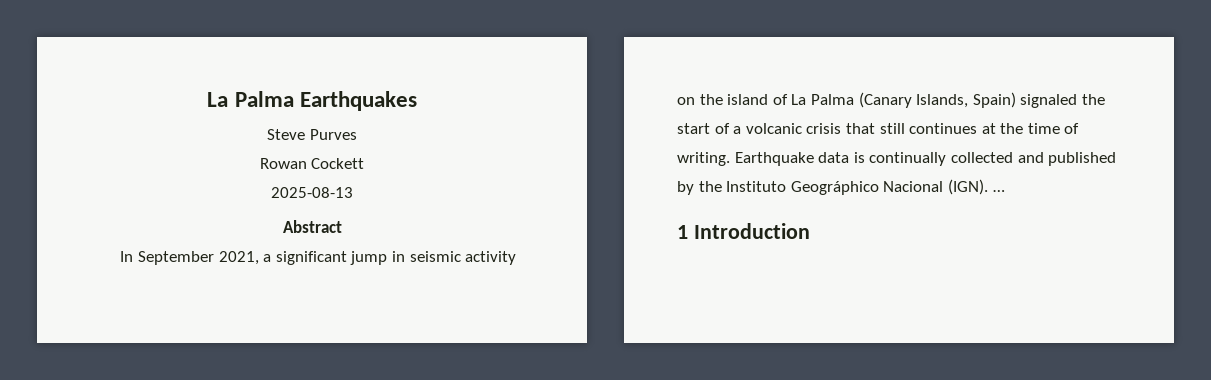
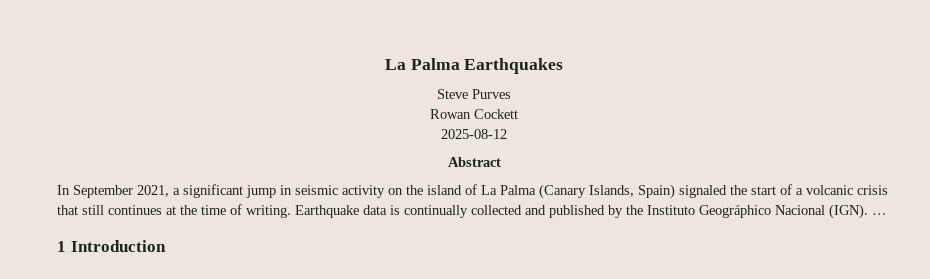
- 2025-08-13
+ 2025-08-12

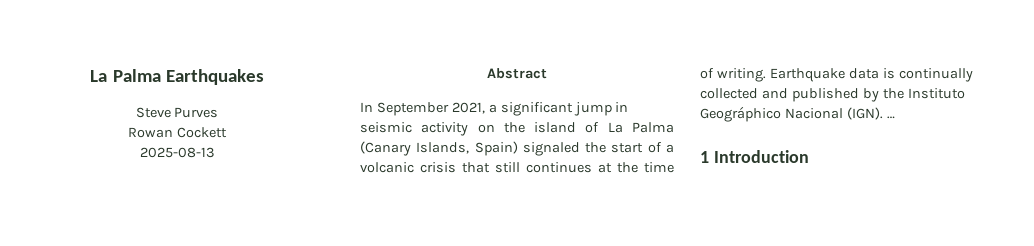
- 2025-08-12
+ 2025-08-13

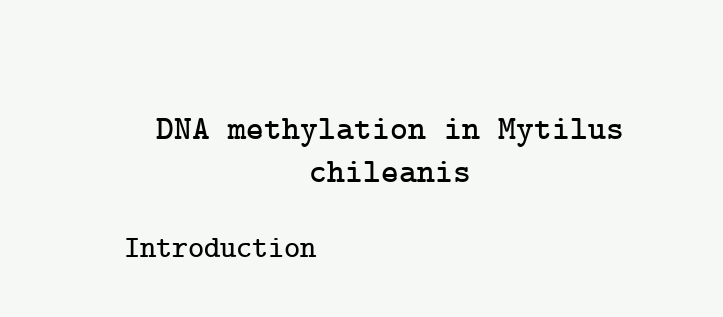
- La Palma Earthquakes
- Steve Purves
- Rowan Cockett
- 2025-08-13
- Abstract
- In September 2021, a significant jump in seismic activity on the island of La Palma (Canary Islands, Spain) signaled the start of a volcanic crisis that still continues at the time of writing. Earthquake data is continually collected and published by the Instituto Geográphico Nacional (IGN). …
- 1 Introduction
+ DNA methylation in Mytilus chileanis
+ Introduction

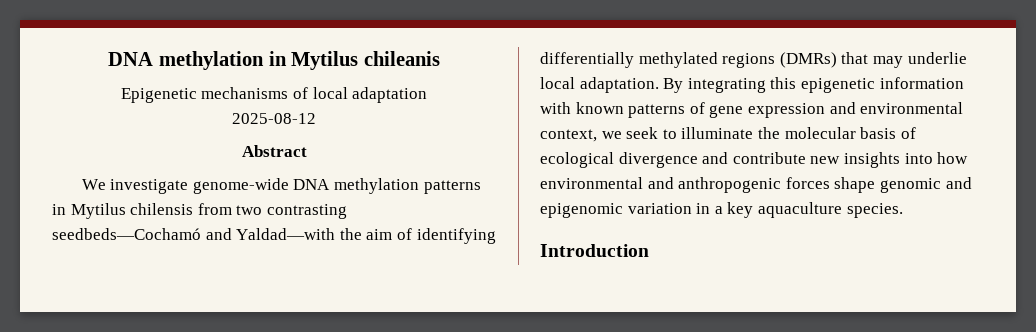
+ Epigenetic mechanisms of local adaptation
+ 2025-08-12
+ Abstract
+ We investigate genome-wide DNA methylation patterns in Mytilus chilensis from two contrasting seedbeds—Cochamó and Yaldad—with the aim of identifying differentially methylated regions (DMRs) that may underlie local adaptation. By integrating this epigenetic information with known patterns of gene expression and environmental context, we seek to illuminate the molecular basis of ecological divergence and contribute new insights into how environmental and anthropogenic forces shape genomic and epigenomic variation in a key aquaculture species.

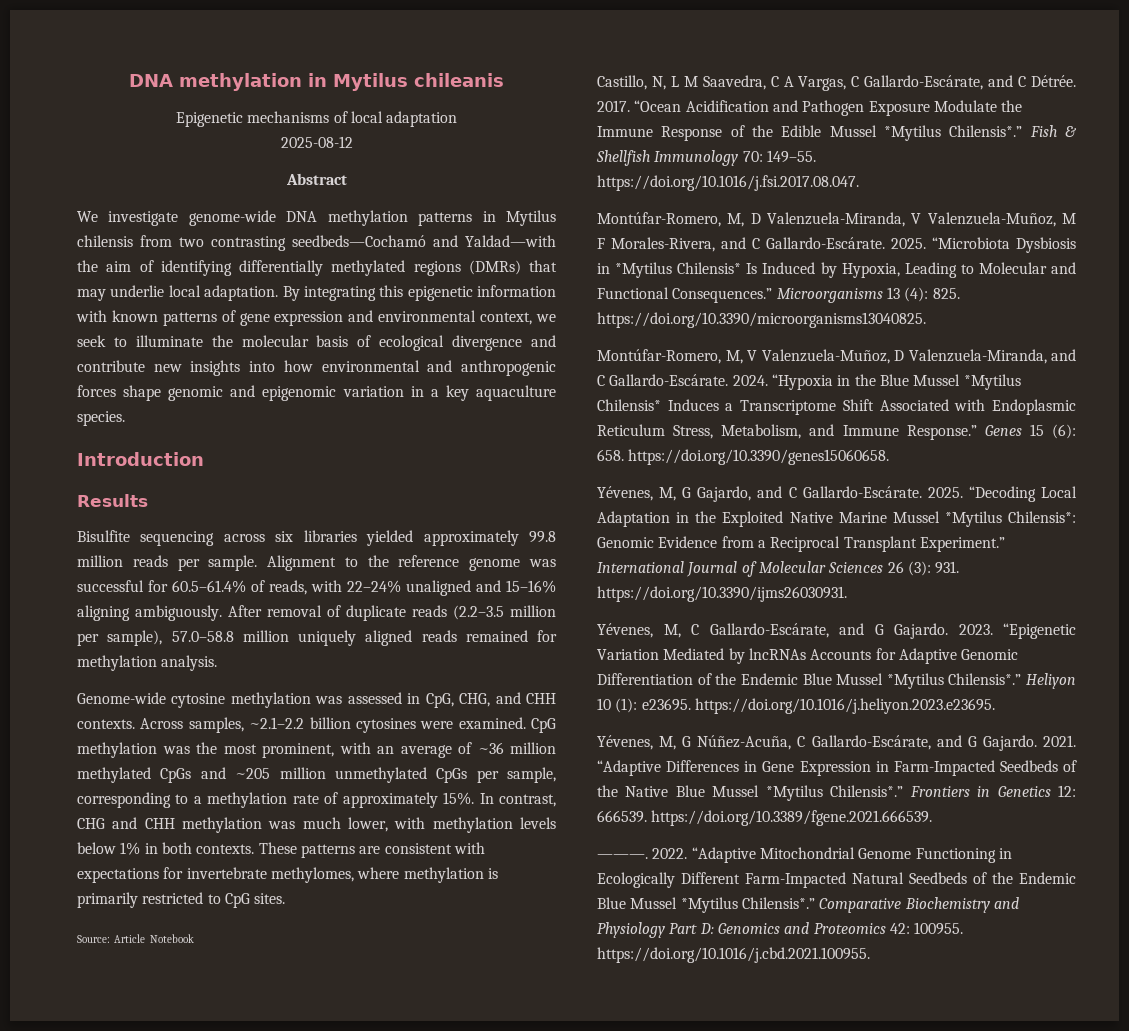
+ Results
+ Bisulfite sequencing across six libraries yielded approximately 99.8 million reads per sample. Alignment to the reference genome was successful for 60.5–61.4% of reads, with 22–24% unaligned and 15–16% aligning ambiguously. After removal of duplicate reads (2.2–3.5 million per sample), 57.0–58.8 million uniquely aligned reads remained for methylation analysis.
+ Genome-wide cytosine methylation was assessed in CpG, CHG, and CHH contexts. Across samples, ~2.1–2.2 billion cytosines were examined. CpG methylation was the most prominent, with an average of ~36 million methylated CpGs and ~205 million unmethylated CpGs per sample, corresponding to a methylation rate of approximately 15%. In contrast, CHG and CHH methylation was much lower, with methylation levels below 1% in both contexts. These patterns are consistent with expectations for invertebrate methylomes, where methylation is primarily restricted to CpG sites.
+ Source: Article Notebook
+ Castillo, N, L M Saavedra, C A Vargas, C Gallardo-Escárate, and C Détrée. 2017. “Ocean Acidification and Pathogen Exposure Modulate the Immune Response of the Edible Mussel *Mytilus Chilensis*.” Fish & Shellfish Immunology 70: 149–55. https://doi.org/10.1016/j.fsi.2017.08.047.
+ Montúfar-Romero, M, D Valenzuela-Miranda, V Valenzuela-Muñoz, M F Morales-Rivera, and C Gallardo-Escárate. 2025. “Microbiota Dysbiosis in *Mytilus Chilensis* Is Induced by Hypoxia, Leading to Molecular and Functional Consequences.” Microorganisms 13 (4): 825. https://doi.org/10.3390/microorganisms13040825.
+ Montúfar-Romero, M, V Valenzuela-Muñoz, D Valenzuela-Miranda, and C Gallardo-Escárate. 2024. “Hypoxia in the Blue Mussel *Mytilus Chilensis* Induces a Transcriptome Shift Associated with Endoplasmic Reticulum Stress, Metabolism, and Immune Response.” Genes 15 (6): 658. https://doi.org/10.3390/genes15060658.
+ Yévenes, M, G Gajardo, and C Gallardo-Escárate. 2025. “Decoding Local Adaptation in the Exploited Native Marine Mussel *Mytilus Chilensis*: Genomic Evidence from a Reciprocal Transplant Experiment.” International Journal of Molecular Sciences 26 (3): 931. https://doi.org/10.3390/ijms26030931.
+ Yévenes, M, C Gallardo-Escárate, and G Gajardo. 2023. “Epigenetic Variation Mediated by lncRNAs Accounts for Adaptive Genomic Differentiation of the Endemic Blue Mussel *Mytilus Chilensis*.” Heliyon 10 (1): e23695. https://doi.org/10.1016/j.heliyon.2023.e23695.
+ Yévenes, M, G Núñez-Acuña, C Gallardo-Escárate, and G Gajardo. 2021. “Adaptive Differences in Gene Expression in Farm-Impacted Seedbeds of the Native Blue Mussel *Mytilus Chilensis*.” Frontiers in Genetics 12: 666539. https://doi.org/10.3389/fgene.2021.666539.
+ ———. 2022. “Adaptive Mitochondrial Genome Functioning in Ecologically Different Farm-Impacted Natural Seedbeds of the Endemic Blue Mussel *Mytilus Chilensis*.” Comparative Biochemistry and Physiology Part D: Genomics and Proteomics 42: 100955. https://doi.org/10.1016/j.cbd.2021.100955.

